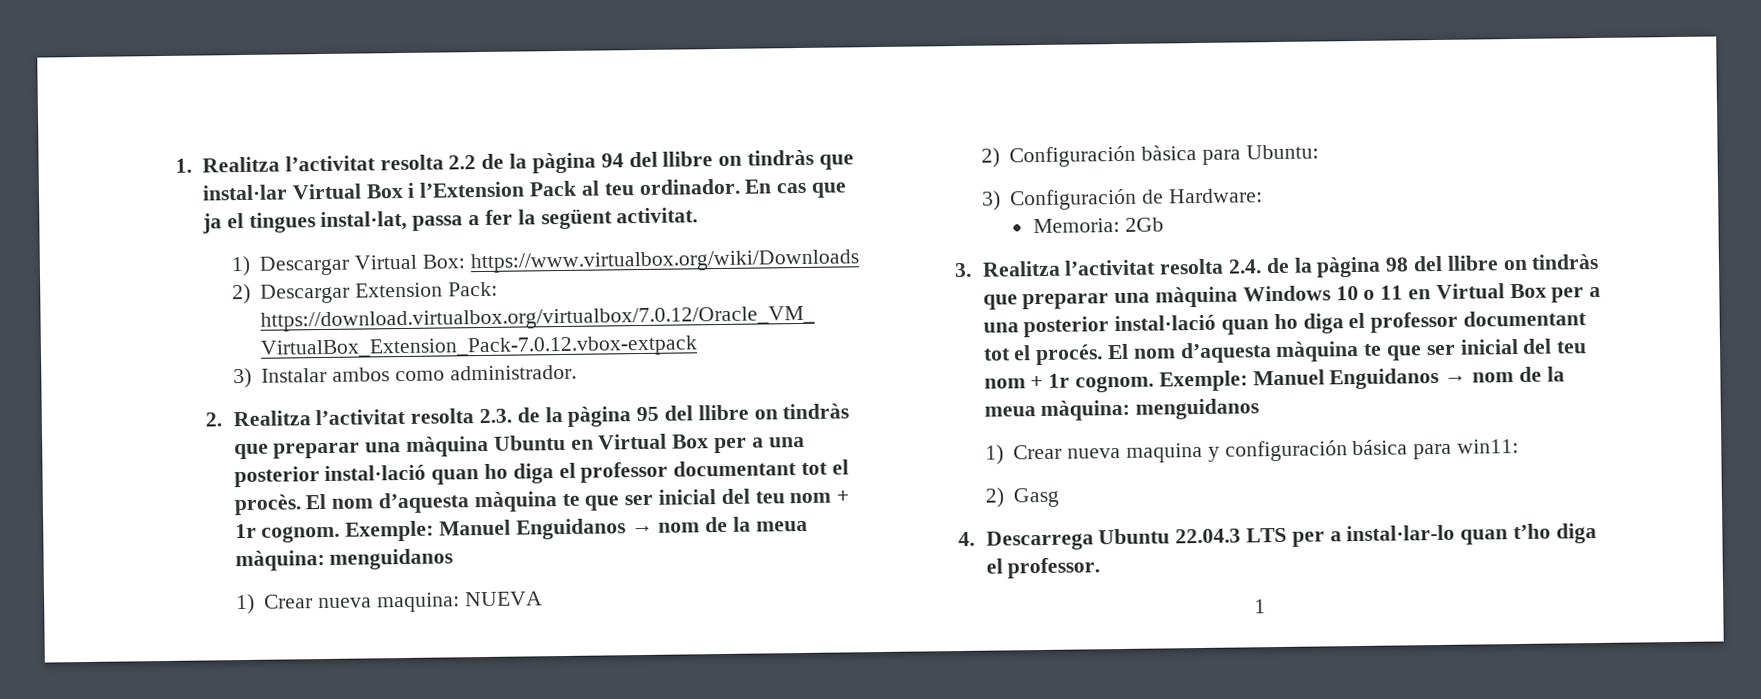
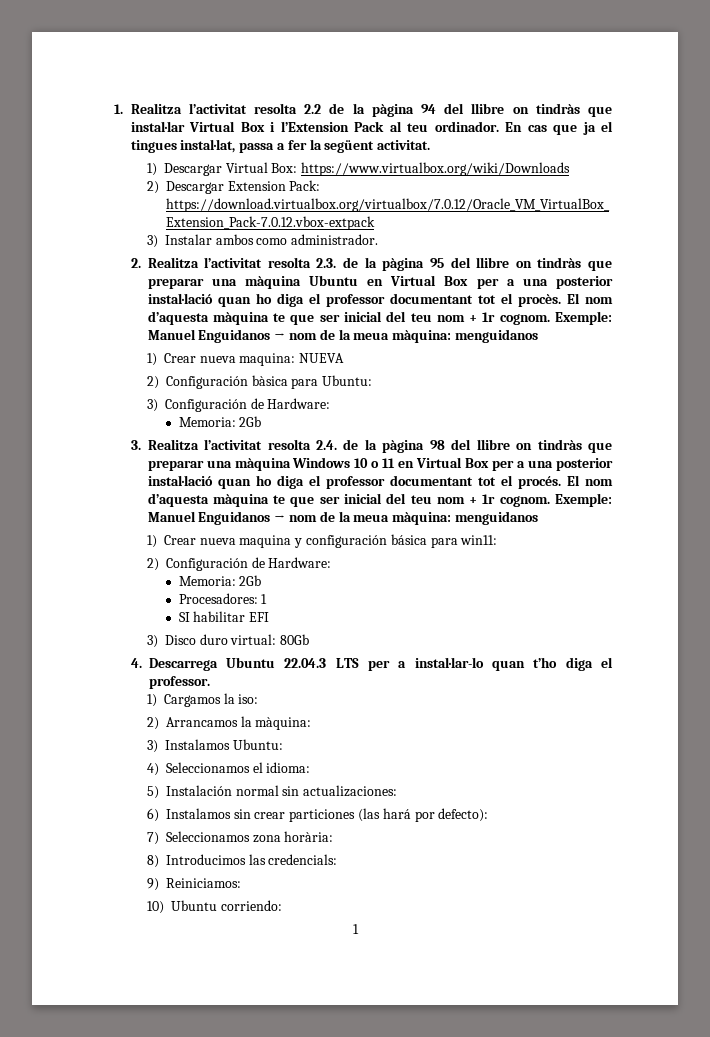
- 2) Gasg
+ 2) Configuración de Hardware:
+ Memoria: 2Gb
+ Procesadores: 1
+ SI habilitar EFI
+ 3) Disco duro virtual: 80Gb
+ 1) Cargamos la iso:
+ 2) Arrancamos la màquina:
+ 3) Instalamos Ubuntu:
+ 4) Seleccionamos el idioma:
+ 5) Instalación normal sin actualizaciones:
+ 6) Instalamos sin crear particiones (las hará por defecto):
+ 7) Seleccionamos zona horària:
+ 8) Introducimos las credencials:
+ 9) Reiniciamos:
+ 10) Ubuntu corriendo:

